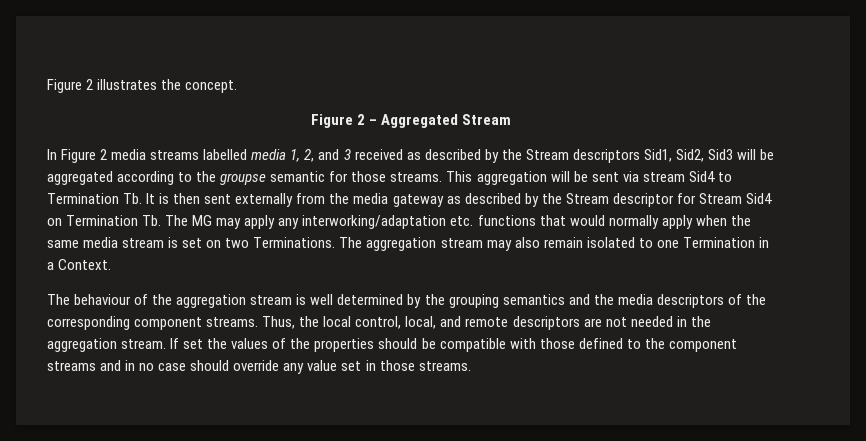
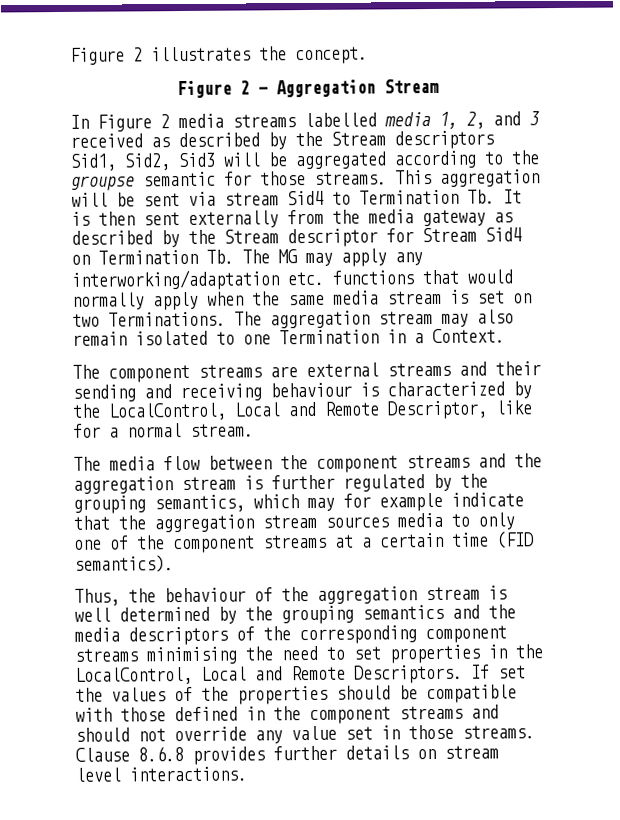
- Figure 2 – Aggregated Stream
+ Figure 2 – Aggregation Stream
- The behaviour of the aggregation stream is well determined by the grouping semantics and the media descriptors of the corresponding component streams. Thus, the local control, local, and remote descriptors are not needed in the aggregation stream.
+ The component streams are external streams and their sending and receiving behaviour is characterized by the LocalControl, Local and Remote Descriptor, like for a normal stream.
+ The media flow between the component streams and the aggregation stream is further regulated by the grouping semantics, which may for example indicate that the aggregation stream sources media to only one of the component streams at a certain time (FID semantics).
+ Thus, the behaviour of the aggregation stream is well determined by the grouping semantics and the media descriptors of the corresponding component streams minimising the need to set properties in the LocalControl, Local and Remote Descriptors.
- If set the values of the properties should be compatible with those defined to the component streams and in no case should override any value set in those streams.
+ If set the values of the properties should be compatible with those defined in the component streams and should not override any value set in those streams.
+ Clause 8.6.8 provides further details on stream level interactions.

